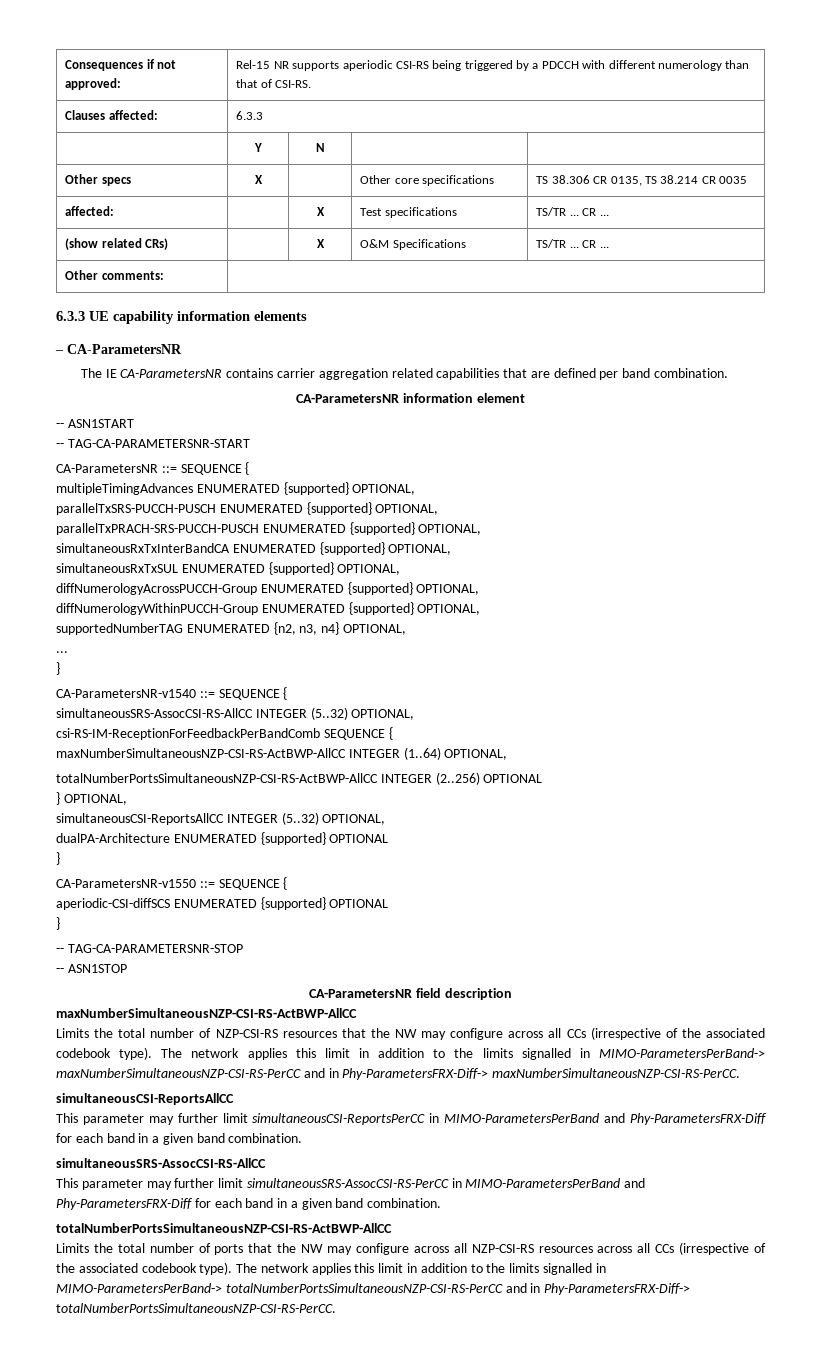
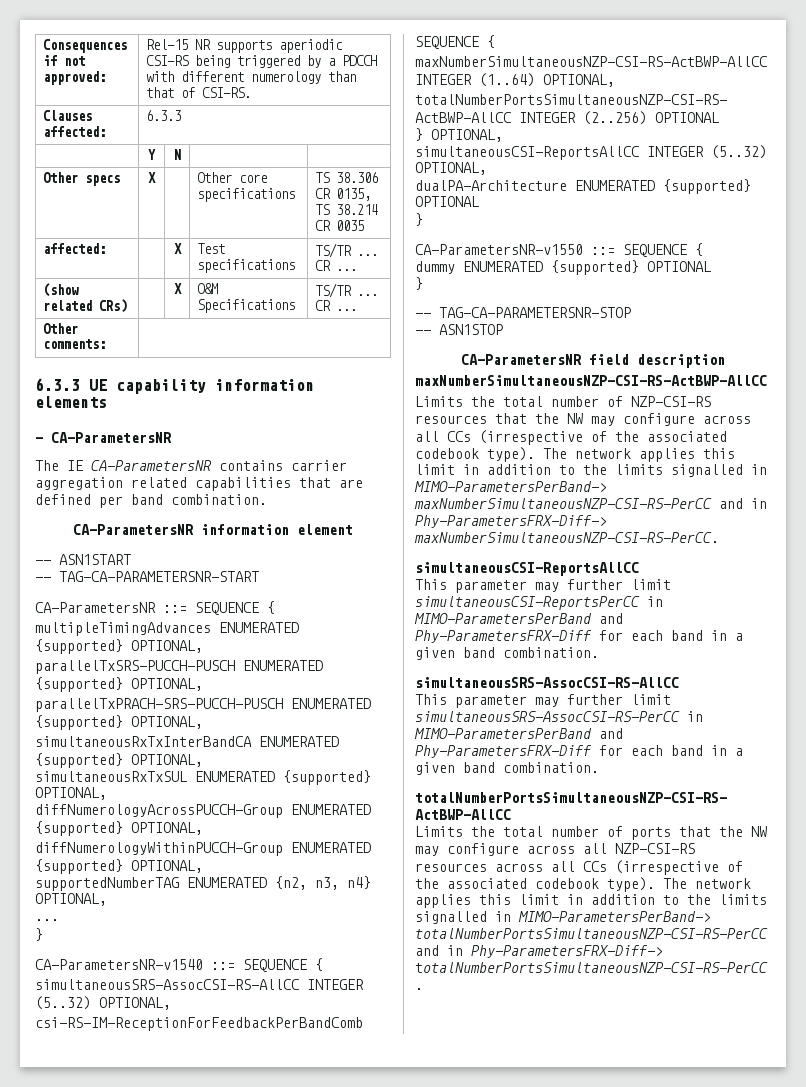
- aperiodic-CSI-diffSCS ENUMERATED {supported} OPTIONAL
+ dummy ENUMERATED {supported} OPTIONAL

